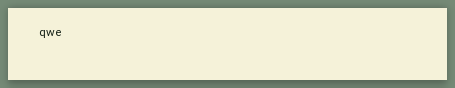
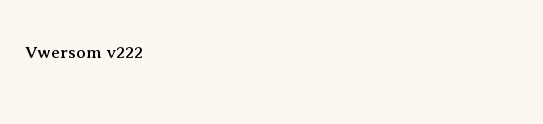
- qwe
+ Vwersom v222

